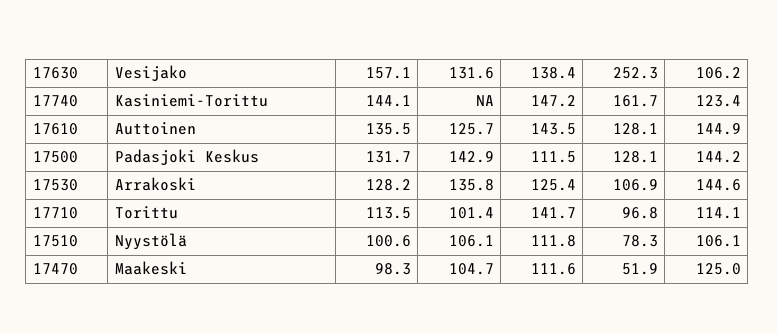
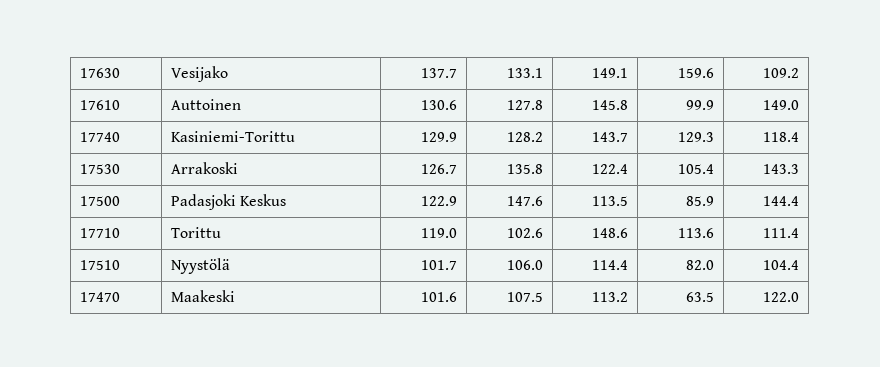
- 17630 | Vesijako | 157.1 | 131.6 | 138.4 | 252.3 | 106.2
- 17740 | Kasiniemi-Torittu | 144.1 | NA | 147.2 | 161.7 | 123.4
- 17610 | Auttoinen | 135.5 | 125.7 | 143.5 | 128.1 | 144.9
- 17500 | Padasjoki Keskus | 131.7 | 142.9 | 111.5 | 128.1 | 144.2
- 17530 | Arrakoski | 128.2 | 135.8 | 125.4 | 106.9 | 144.6
- 17710 | Torittu | 113.5 | 101.4 | 141.7 | 96.8 | 114.1
- 17510 | Nyystölä | 100.6 | 106.1 | 111.8 | 78.3 | 106.1
- 17470 | Maakeski | 98.3 | 104.7 | 111.6 | 51.9 | 125.0
+ 17630 | Vesijako | 137.7 | 133.1 | 149.1 | 159.6 | 109.2
+ 17610 | Auttoinen | 130.6 | 127.8 | 145.8 | 99.9 | 149.0
+ 17740 | Kasiniemi-Torittu | 129.9 | 128.2 | 143.7 | 129.3 | 118.4
+ 17530 | Arrakoski | 126.7 | 135.8 | 122.4 | 105.4 | 143.3
+ 17500 | Padasjoki Keskus | 122.9 | 147.6 | 113.5 | 85.9 | 144.4
+ 17710 | Torittu | 119.0 | 102.6 | 148.6 | 113.6 | 111.4
+ 17510 | Nyystölä | 101.7 | 106.0 | 114.4 | 82.0 | 104.4
+ 17470 | Maakeski | 101.6 | 107.5 | 113.2 | 63.5 | 122.0

